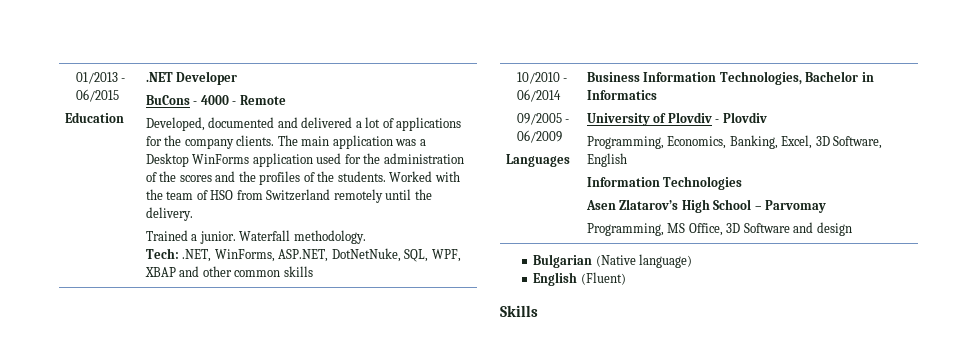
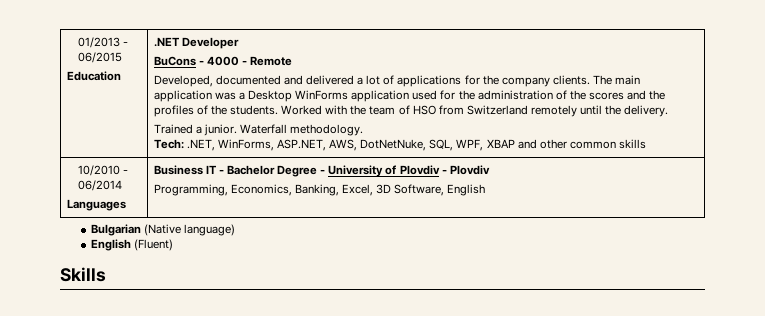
- Tech: .NET, WinForms, ASP.NET, DotNetNuke, SQL, WPF, XBAP and other common skills
+ Tech: .NET, WinForms, ASP.NET, AWS, DotNetNuke, SQL, WPF, XBAP and other common skills
  10/2010 - 06/2014
- 09/2005 - 06/2009
- Languages | Business Information Technologies, Bachelor in Informatics
- University of Plovdiv - Plovdiv
+ Languages | Business IT - Bachelor Degree - University of Plovdiv - Plovdiv
  Programming, Economics, Banking, Excel, 3D Software, English
- Information Technologies
- Asen Zlatarov’s High School – Parvomay
- Programming, MS Office, 3D Software and design

